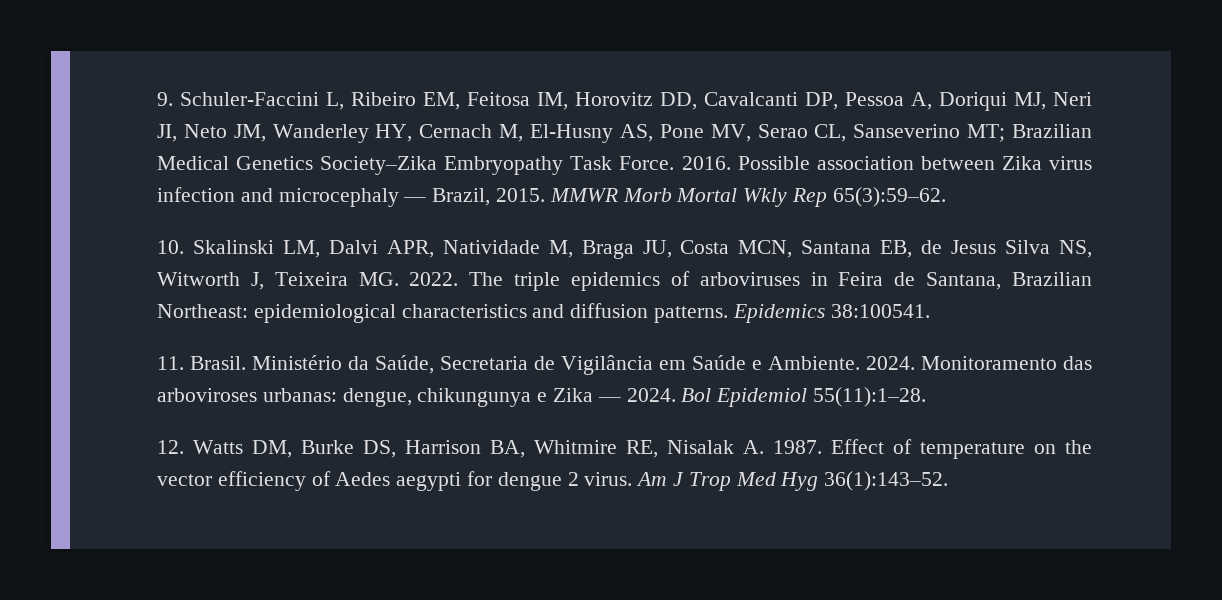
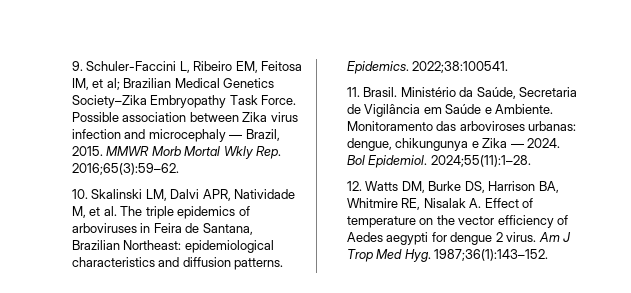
- 9. Schuler-Faccini L, Ribeiro EM, Feitosa IM, Horovitz DD, Cavalcanti DP, Pessoa A, Doriqui MJ, Neri JI, Neto JM, Wanderley HY, Cernach M, El-Husny AS, Pone MV, Serao CL, Sanseverino MT; Brazilian Medical Genetics Society–Zika Embryopathy Task Force.
+ 9. Schuler-Faccini L, Ribeiro EM, Feitosa IM, et al; Brazilian Medical Genetics Society–Zika Embryopathy Task Force.
- 2016.
- MMWR Morb Mortal Wkly Rep 65(3):59–62.
+ MMWR Morb Mortal Wkly Rep. 2016;65(3):59–62.
- 10. Skalinski LM, Dalvi APR, Natividade M, Braga JU, Costa MCN, Santana EB, de Jesus Silva NS, Witworth J, Teixeira MG. 2022. The triple epidemics of arboviruses in Feira de Santana, Brazilian Northeast: epidemiological characteristics and diffusion patterns.
+ 10. Skalinski LM, Dalvi APR, Natividade M, et al. The triple epidemics of arboviruses in Feira de Santana, Brazilian Northeast: epidemiological characteristics and diffusion patterns.
- Epidemics 38:100541.
+ Epidemics. 2022;38:100541.
- Ministério da Saúde, Secretaria de Vigilância em Saúde e Ambiente. 2024.
+ Ministério da Saúde, Secretaria de Vigilância em Saúde e Ambiente.
- Bol Epidemiol 55(11):1–28.
+ Bol Epidemiol. 2024;55(11):1–28.
- 12. Watts DM, Burke DS, Harrison BA, Whitmire RE, Nisalak A. 1987. Effect of temperature on the vector efficiency of Aedes aegypti for dengue 2 virus.
+ 12. Watts DM, Burke DS, Harrison BA, Whitmire RE, Nisalak A. Effect of temperature on the vector efficiency of Aedes aegypti for dengue 2 virus.
- Am J Trop Med Hyg 36(1):143–52.
+ Am J Trop Med Hyg. 1987;36(1):143–152.

